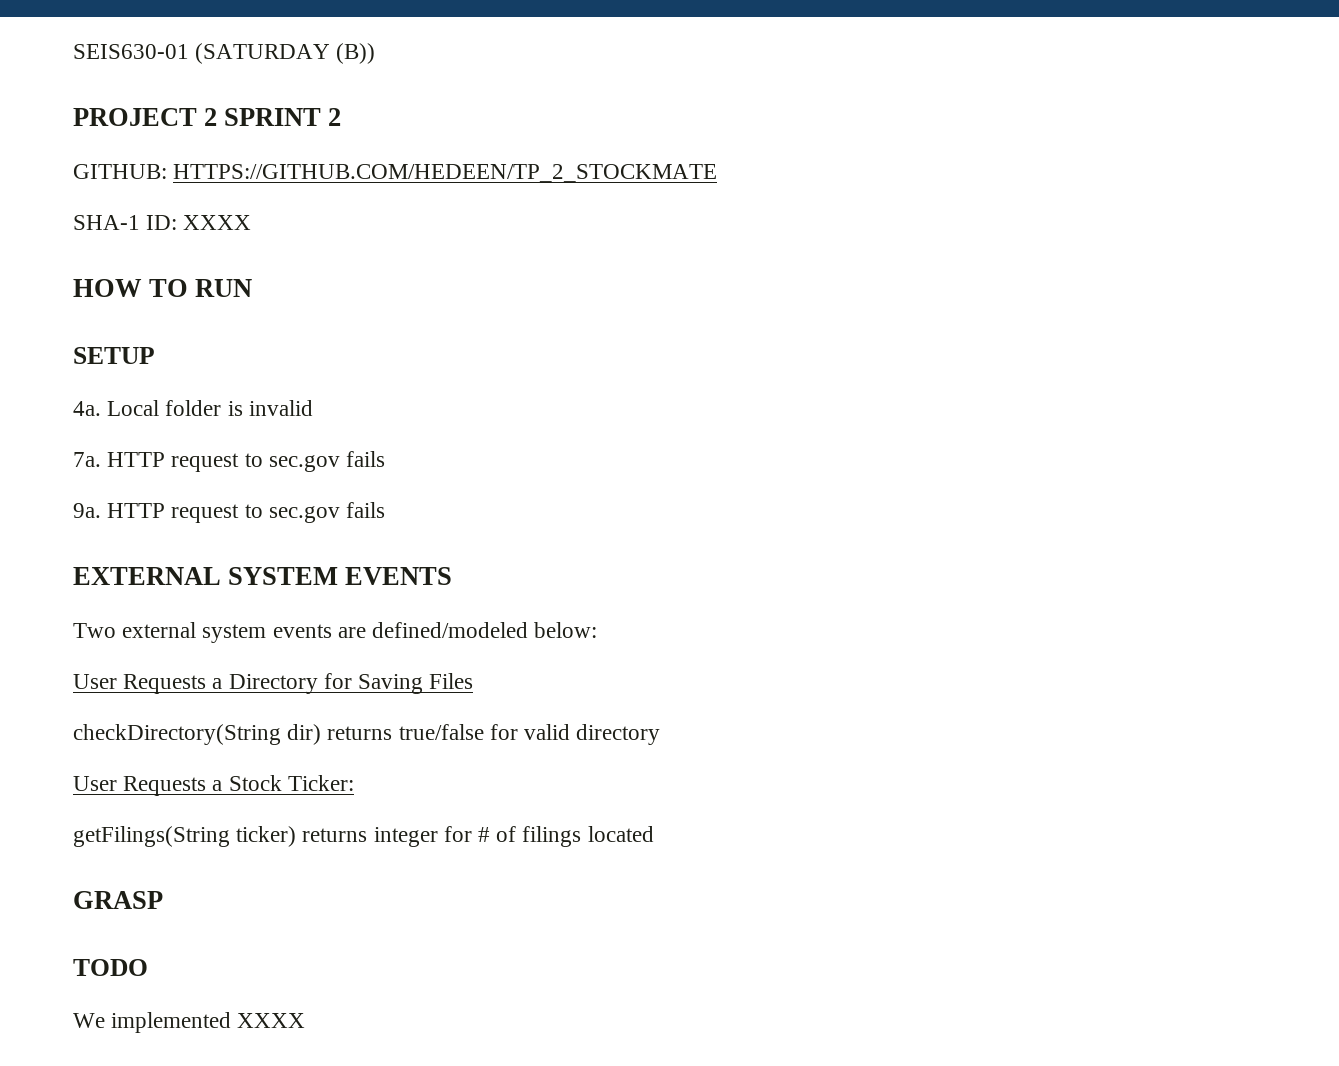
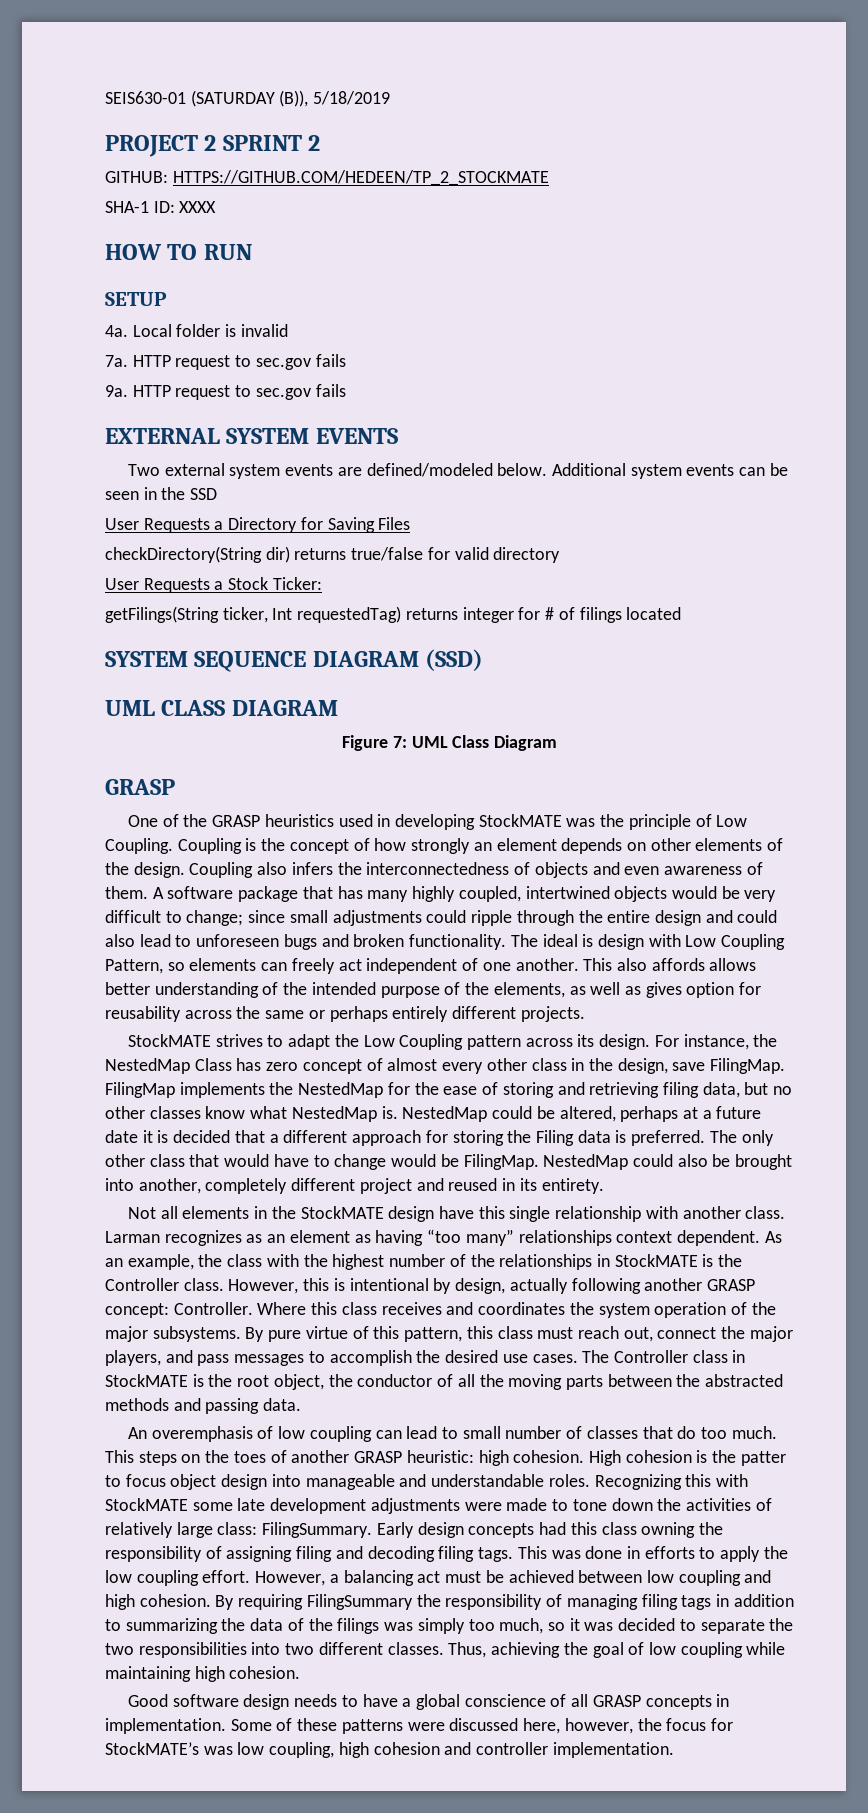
- SEIS630-01 (SATURDAY (B))
+ SEIS630-01 (SATURDAY (B)), 5/18/2019
- Two external system events are defined/modeled below:
+ Two external system events are defined/modeled below. Additional system events can be seen in the SSD
- getFilings(String ticker) returns integer for # of filings located
+ getFilings(String ticker, Int requestedTag) returns integer for # of filings located
+ SYSTEM SEQUENCE DIAGRAM (SSD)
+ UML CLASS DIAGRAM
+ Figure 7: UML Class Diagram
  GRASP
- TODO
- We implemented XXXX
+ One of the GRASP heuristics used in developing StockMATE was the principle of Low Coupling. Coupling is the concept of how strongly an element depends on other elements of the design. Coupling also infers the interconnectedness of objects and even awareness of them. A software package that has many highly coupled, intertwined objects would be very difficult to change; since small adjustments could ripple through the entire design and could also lead to unforeseen bugs and broken functionality. The ideal is design with Low Coupling Pattern, so elements can freely act independent of one another. This also affords allows better understanding of the intended purpose of the elements, as well as gives option for reusability across the same or perhaps entirely different projects.
+ StockMATE strives to adapt the Low Coupling pattern across its design. For instance, the NestedMap Class has zero concept of almost every other class in the design, save FilingMap. FilingMap implements the NestedMap for the ease of storing and retrieving filing data, but no other classes know what NestedMap is. NestedMap could be altered, perhaps at a future date it is decided that a different approach for storing the Filing data is preferred. The only other class that would have to change would be FilingMap. NestedMap could also be brought into another, completely different project and reused in its entirety.
+ Not all elements in the StockMATE design have this single relationship with another class. Larman recognizes as an element as having “too many” relationships context dependent. As an example, the class with the highest number of the relationships in StockMATE is the Controller class. However, this is intentional by design, actually following another GRASP concept: Controller. Where this class receives and coordinates the system operation of the major subsystems. By pure virtue of this pattern, this class must reach out, connect the major players, and pass messages to accomplish the desired use cases. The Controller class in StockMATE is the root object, the conductor of all the moving parts between the abstracted methods and passing data.
+ An overemphasis of low coupling can lead to small number of classes that do too much. This steps on the toes of another GRASP heuristic: high cohesion. High cohesion is the patter to focus object design into manageable and understandable roles. Recognizing this with StockMATE some late development adjustments were made to tone down the activities of relatively large class: FilingSummary. Early design concepts had this class owning the responsibility of assigning filing and decoding filing tags. This was done in efforts to apply the low coupling effort. However, a balancing act must be achieved between low coupling and high cohesion. By requiring FilingSummary the responsibility of managing filing tags in addition to summarizing the data of the filings was simply too much, so it was decided to separate the two responsibilities into two different classes. Thus, achieving the goal of low coupling while maintaining high cohesion.
+ Good software design needs to have a global conscience of all GRASP concepts in implementation. Some of these patterns were discussed here, however, the focus for StockMATE’s was low coupling, high cohesion and controller implementation.

